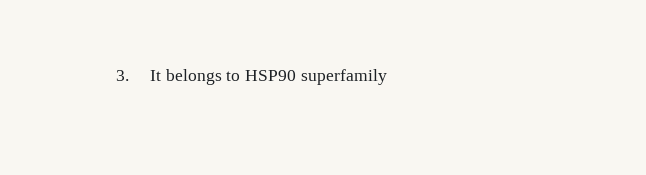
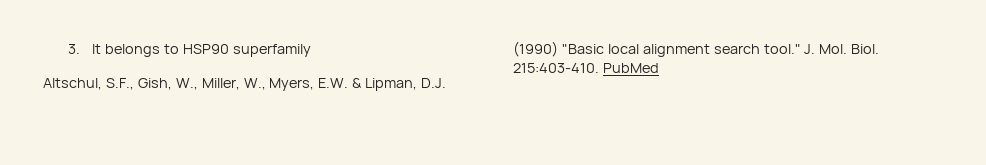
+ Altschul, S.F., Gish, W., Miller, W., Myers, E.W. & Lipman, D.J. (1990) "Basic local alignment search tool." J. Mol. Biol. 215:403-410. PubMed

